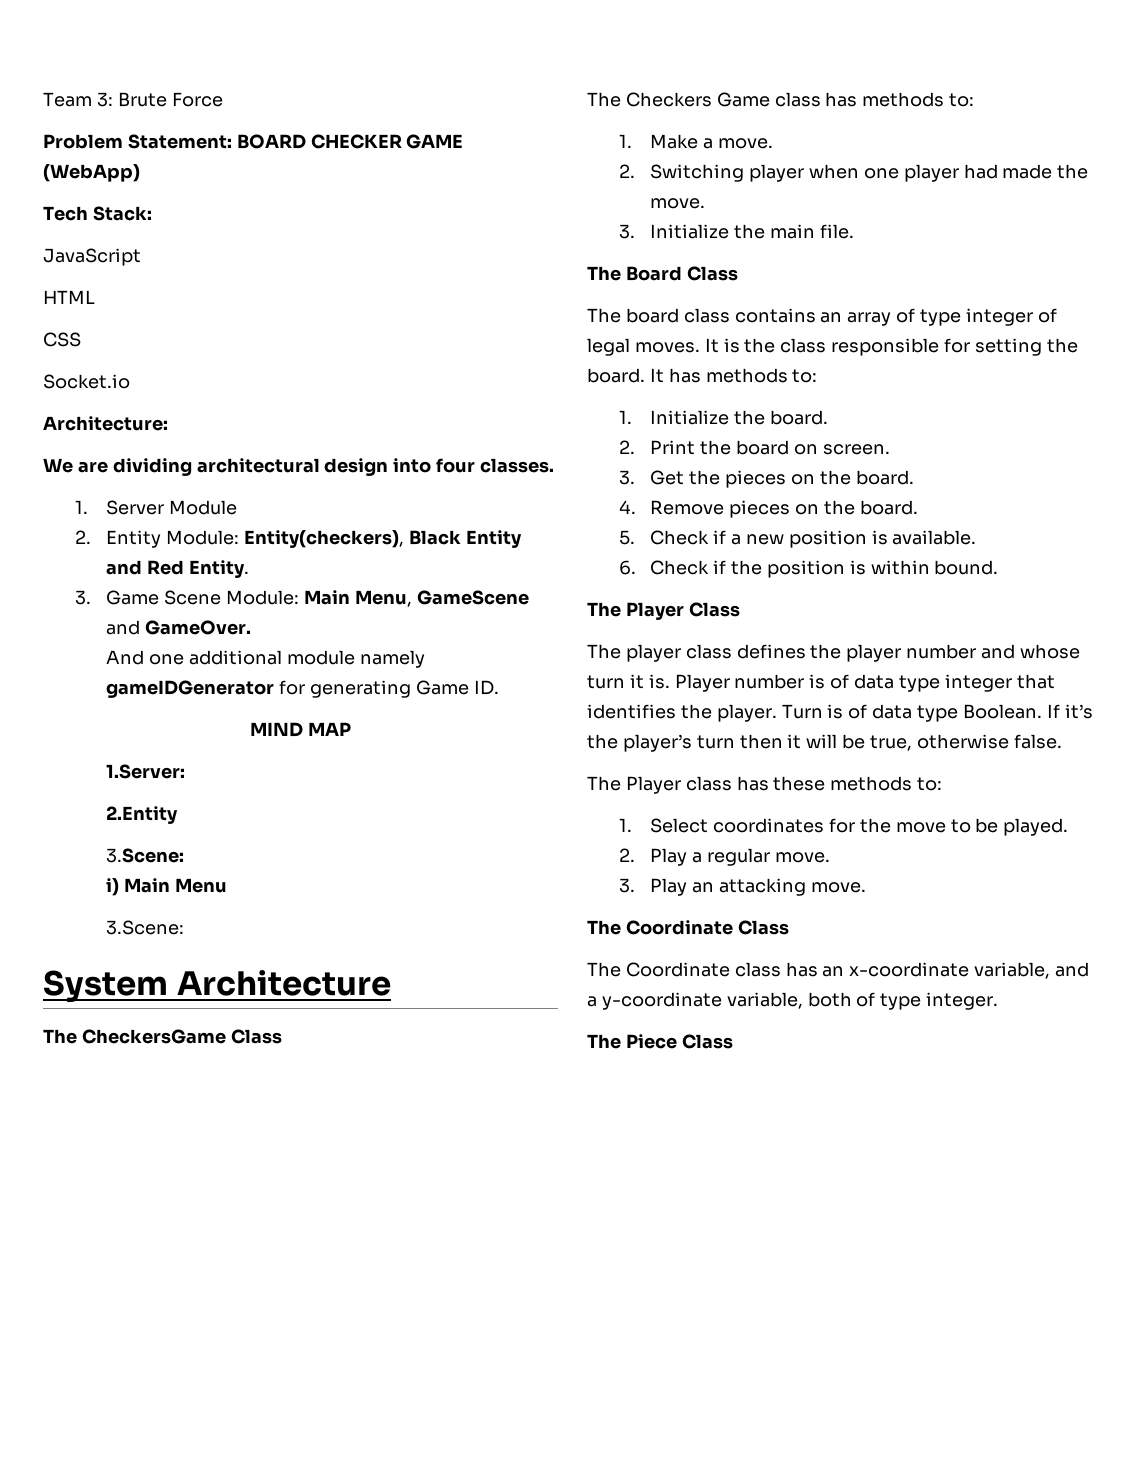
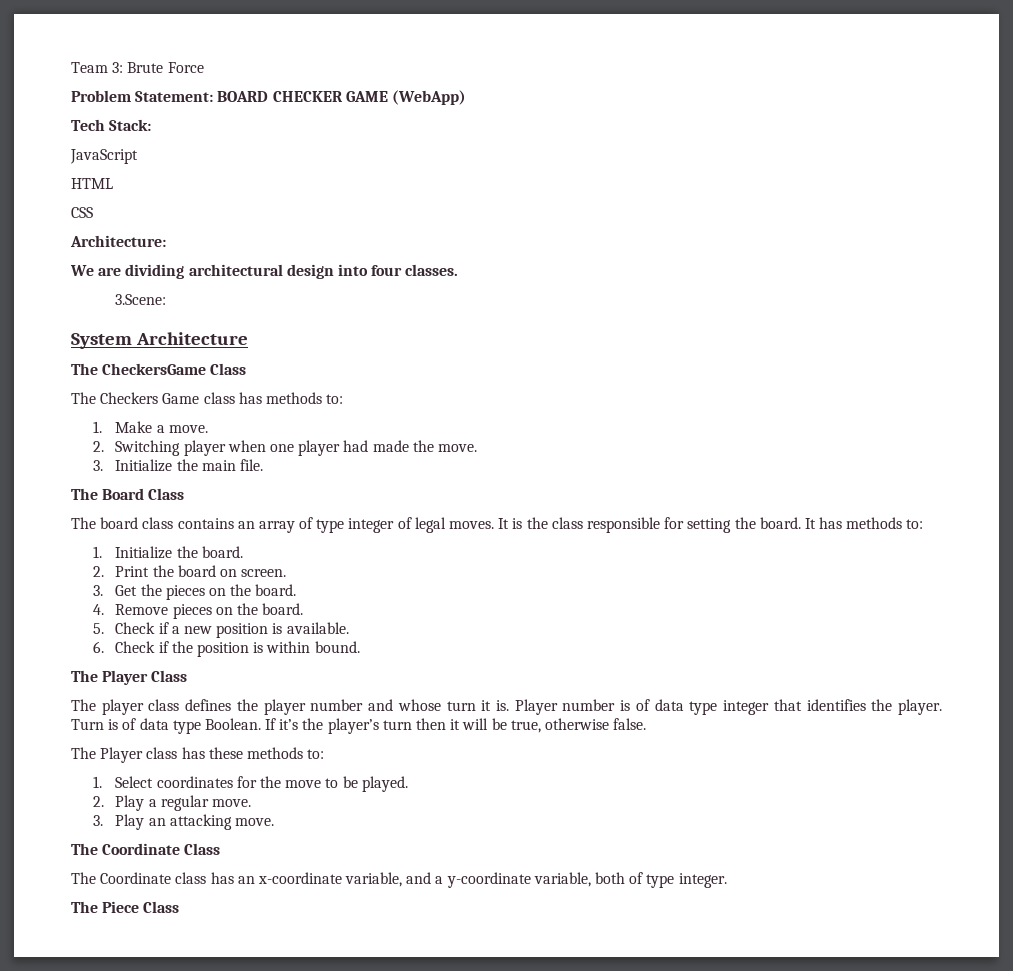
- Socket.io
- 1. Server Module
- 2. Entity Module: Entity(checkers), Black Entity and Red Entity.
- 3. Game Scene Module: Main Menu, GameScene and GameOver.
- And one additional module namely gameIDGenerator for generating Game ID.
- MIND MAP
- 1.Server:
- 2.Entity
- 3.Scene:
- i) Main Menu

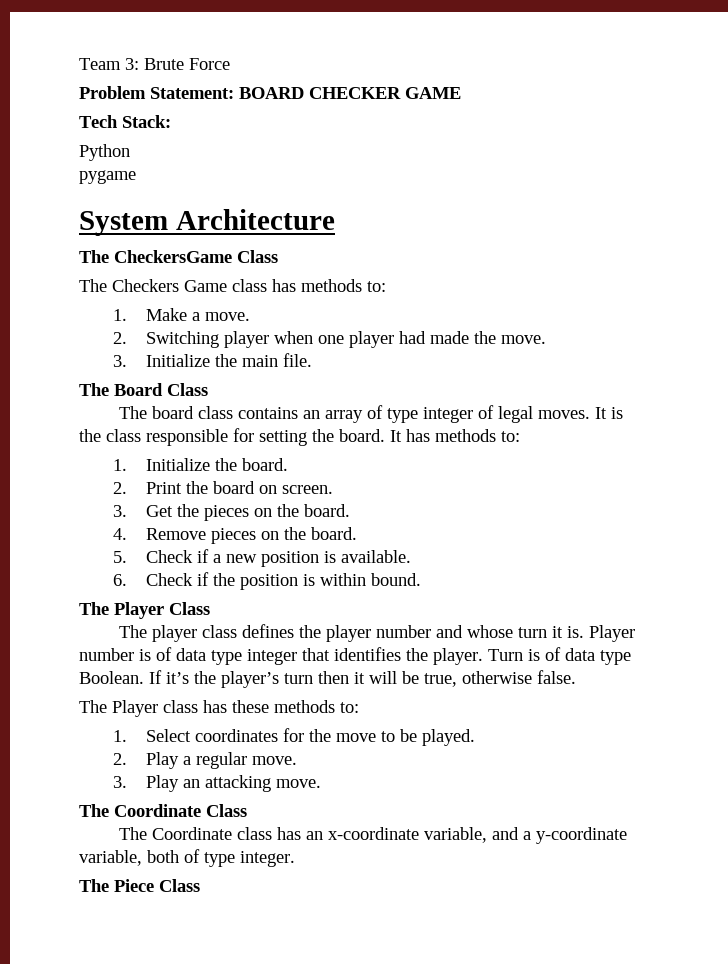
- Problem Statement: BOARD CHECKER GAME (WebApp)
+ Problem Statement: BOARD CHECKER GAME
- JavaScript
- HTML
- CSS
- Architecture:
- We are dividing architectural design into four classes.
- 3.Scene:
+ Python
+ pygame

